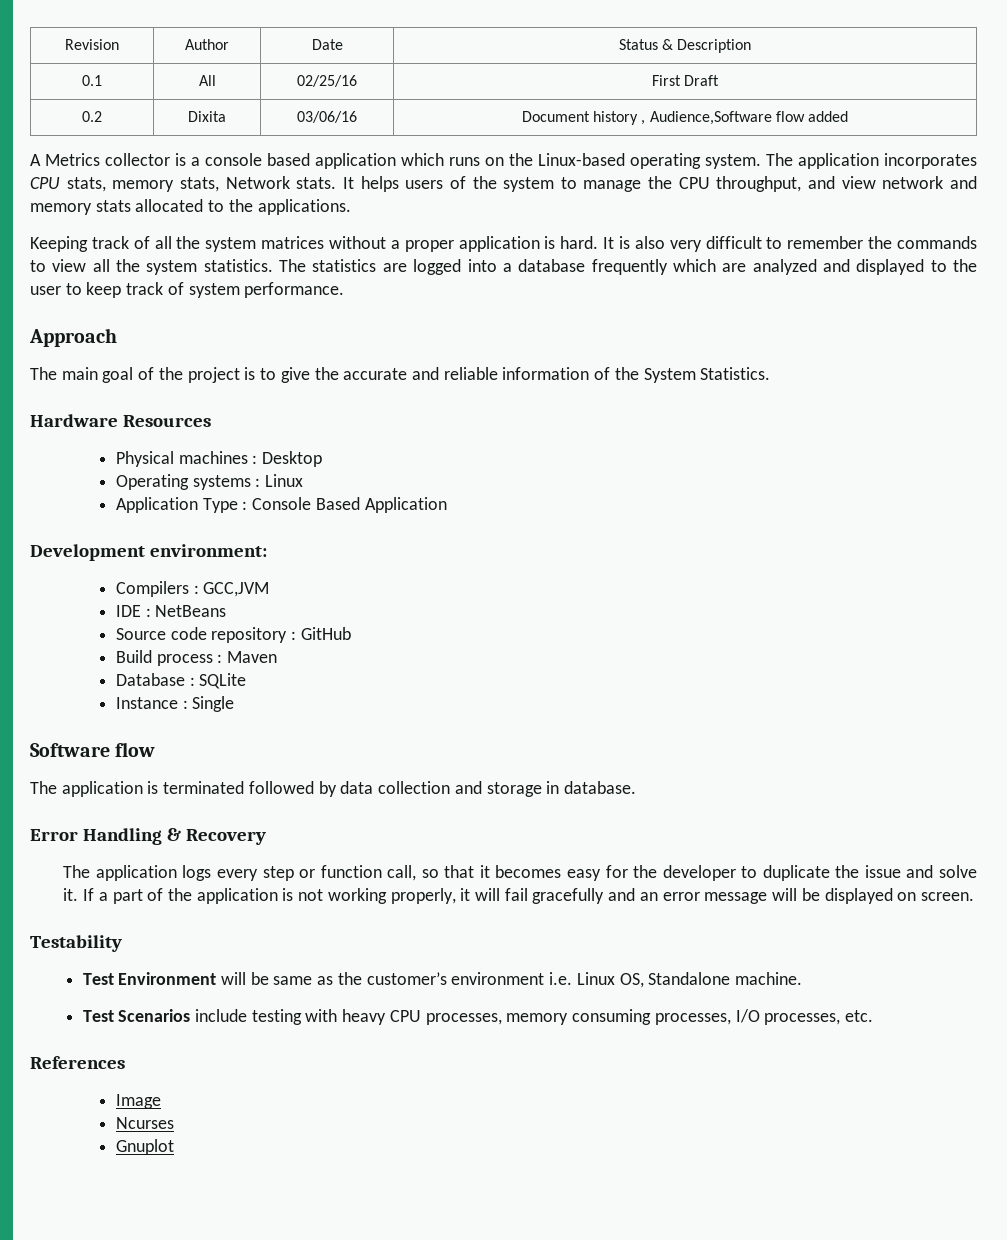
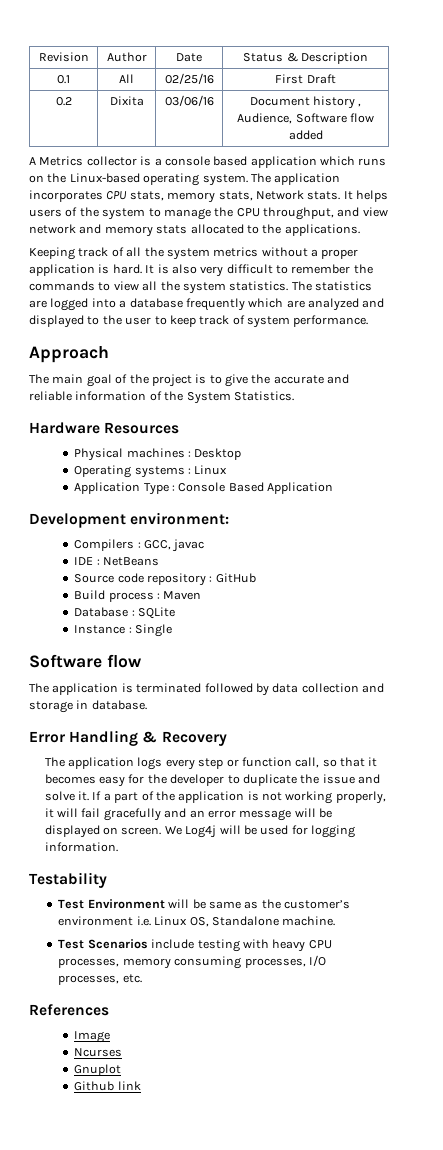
- 0.2 | Dixita | 03/06/16 | Document history , Audience,Software flow added
+ 0.2 | Dixita | 03/06/16 | Document history , Audience, Software flow added
- Keeping track of all the system matrices without a proper application is hard.
+ Keeping track of all the system metrics without a proper application is hard.
- Compilers : GCC,JVM
+ Compilers : GCC, javac
+ We Log4j will be used for logging information.
+ Github link

